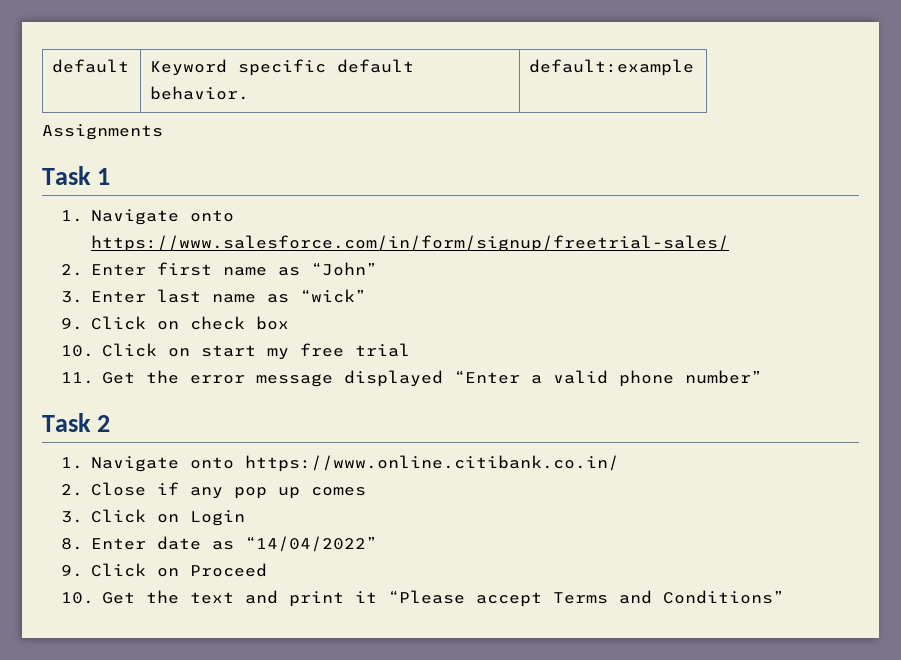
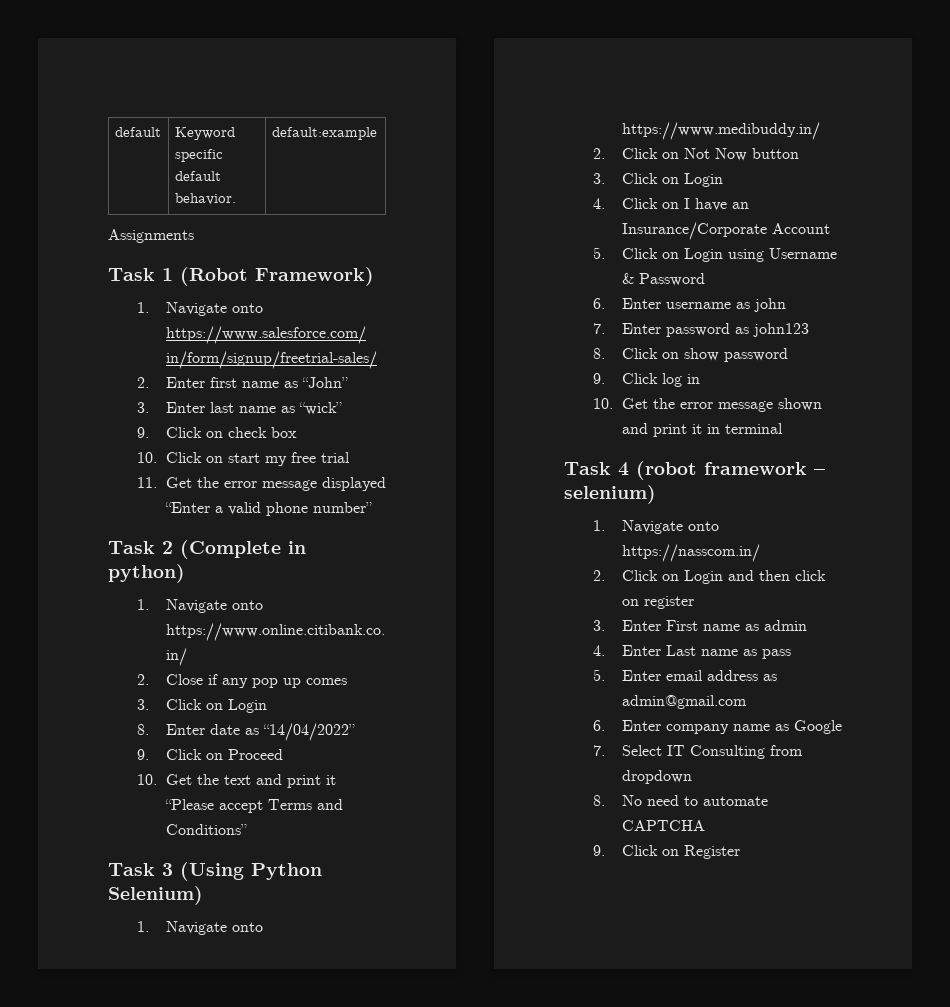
- Task 1
+ Task 1 (Robot Framework)
- Task 2
+ Task 2 (Complete in python)
+ Task 3 (Using Python Selenium)
+ 1. Navigate onto https://www.medibuddy.in/
+ 2. Click on Not Now button
+ 3. Click on Login
+ 4. Click on I have an Insurance/Corporate Account
+ 5. Click on Login using Username & Password
+ 6. Enter username as john
+ 7. Enter password as john123
+ 8. Click on show password
+ 9. Click log in
+ 10. Get the error message shown and print it in terminal
+ Task 4 (robot framework – selenium)
+ 1. Navigate onto https://nasscom.in/
+ 2. Click on Login and then click on register
+ 3. Enter First name as admin
+ 4. Enter Last name as pass
+ 5. Enter email address as admin@gmail.com
+ 6. Enter company name as Google
+ 7. Select IT Consulting from dropdown
+ 8. No need to automate CAPTCHA
+ 9. Click on Register

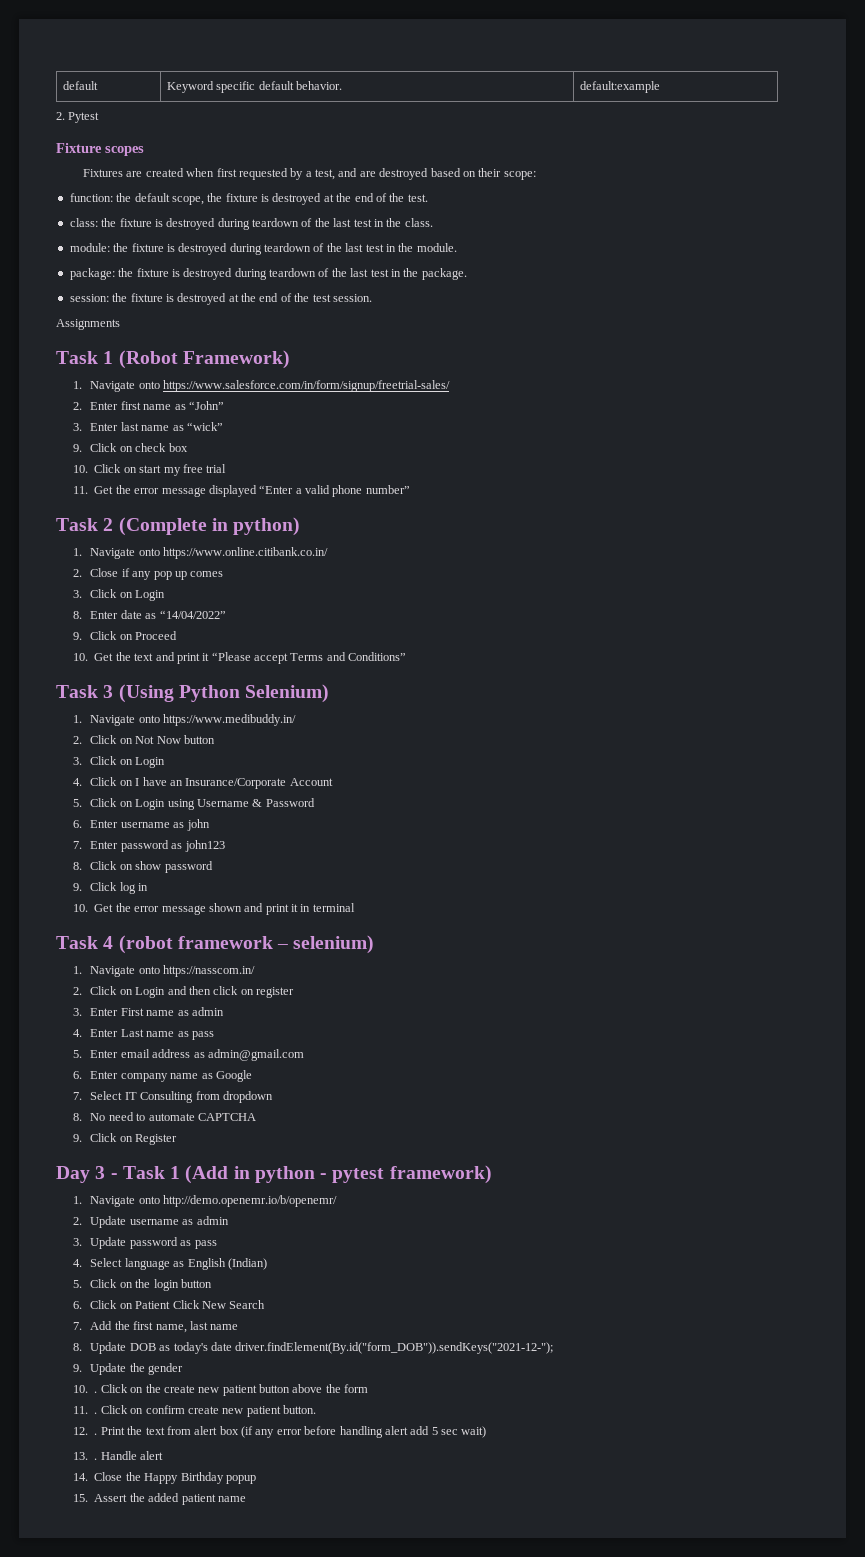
+ 2. Pytest
+ Fixture scopes
+ Fixtures are created when first requested by a test, and are destroyed based on their scope:
+ function: the default scope, the fixture is destroyed at the end of the test.
+ class: the fixture is destroyed during teardown of the last test in the class.
+ module: the fixture is destroyed during teardown of the last test in the module.
+ package: the fixture is destroyed during teardown of the last test in the package.
+ session: the fixture is destroyed at the end of the test session.
+ Day 3 - Task 1 (Add in python - pytest framework)
+ 1. Navigate onto http://demo.openemr.io/b/openemr/
+ 2. Update username as admin
+ 3. Update password as pass
+ 4. Select language as English (Indian)
+ 5. Click on the login button
+ 6. Click on Patient Click New Search
+ 7. Add the first name, last name
+ 8. Update DOB as today's date driver.findElement(By.id("form_DOB")).sendKeys("2021-12-");
+ 9. Update the gender
+ 10. . Click on the create new patient button above the form
+ 11. . Click on confirm create new patient button.
+ 12. . Print the text from alert box (if any error before handling alert add 5 sec wait)
+ 13. . Handle alert
+ 14. Close the Happy Birthday popup
+ 15. Assert the added patient name

